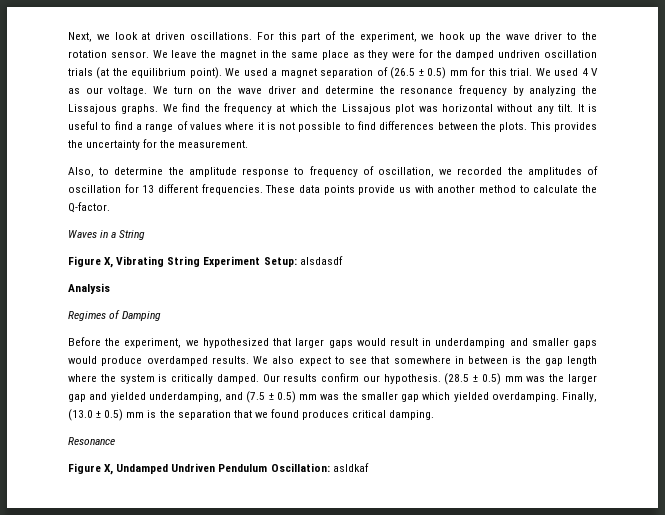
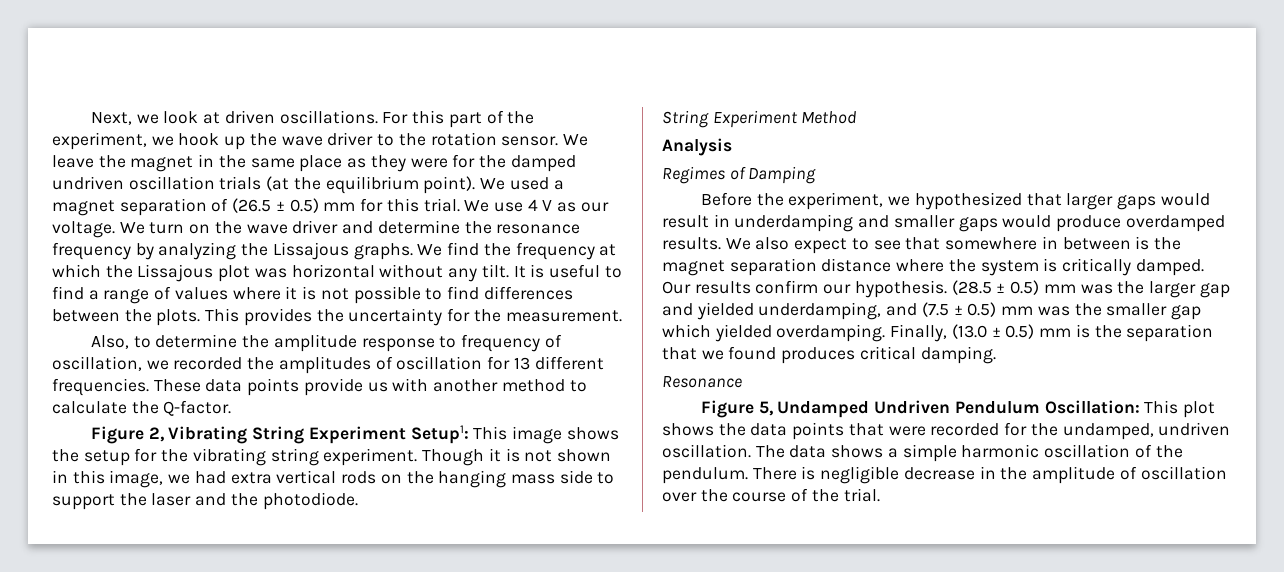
- We used 4 V as our voltage.
+ We use 4 V as our voltage.
- Waves in a String
- Figure X, Vibrating String Experiment Setup: alsdasdf
+ Figure 2, Vibrating String Experiment Setup1: This image shows the setup for the vibrating string experiment. Though it is not shown in this image, we had extra vertical rods on the hanging mass side to support the laser and the photodiode.
+ String Experiment Method
- We also expect to see that somewhere in between is the gap length where the system is critically damped.
+ We also expect to see that somewhere in between is the magnet separation distance where the system is critically damped.
- Figure X, Undamped Undriven Pendulum Oscillation: asldkaf
+ Figure 5, Undamped Undriven Pendulum Oscillation: This plot shows the data points that were recorded for the undamped, undriven oscillation. The data shows a simple harmonic oscillation of the pendulum. There is negligible decrease in the amplitude of oscillation over the course of the trial.

